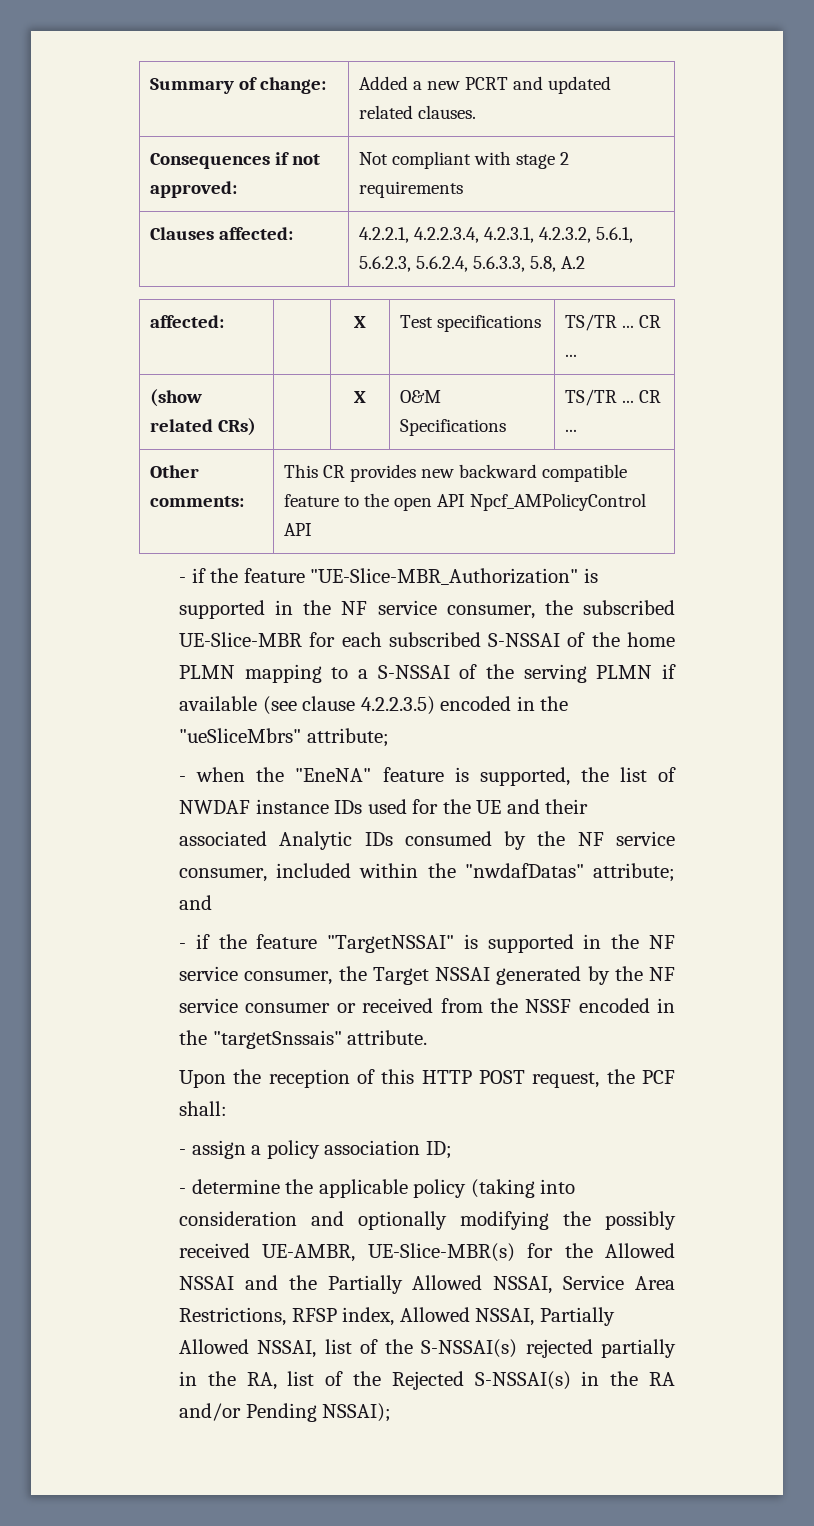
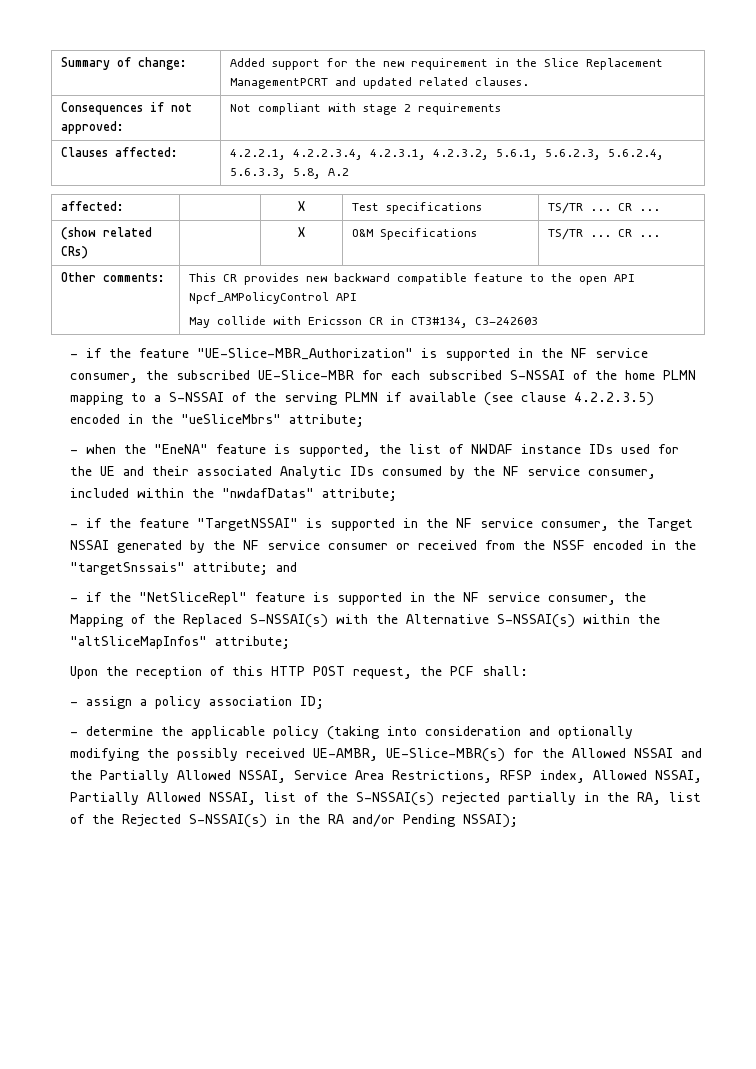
- Summary of change: | Added a new PCRT and updated related clauses.
+ Summary of change: | Added support for the new requirement in the Slice Replacement ManagementPCRT and updated related clauses.
  Other comments: | This CR provides new backward compatible feature to the open API Npcf_AMPolicyControl API
+ May collide with Ericsson CR in CT3#134, C3-242603
- - when the "EneNA" feature is supported, the list of NWDAF instance IDs used for the UE and their associated Analytic IDs consumed by the NF service consumer, included within the "nwdafDatas" attribute; and
+ - when the "EneNA" feature is supported, the list of NWDAF instance IDs used for the UE and their associated Analytic IDs consumed by the NF service consumer, included within the "nwdafDatas" attribute;
- - if the feature "TargetNSSAI" is supported in the NF service consumer, the Target NSSAI generated by the NF service consumer or received from the NSSF encoded in the "targetSnssais" attribute.
+ - if the feature "TargetNSSAI" is supported in the NF service consumer, the Target NSSAI generated by the NF service consumer or received from the NSSF encoded in the "targetSnssais" attribute; and
+ - if the "NetSliceRepl" feature is supported in the NF service consumer, the Mapping of the Replaced S-NSSAI(s) with the Alternative S-NSSAI(s) within the "altSliceMapInfos" attribute;

